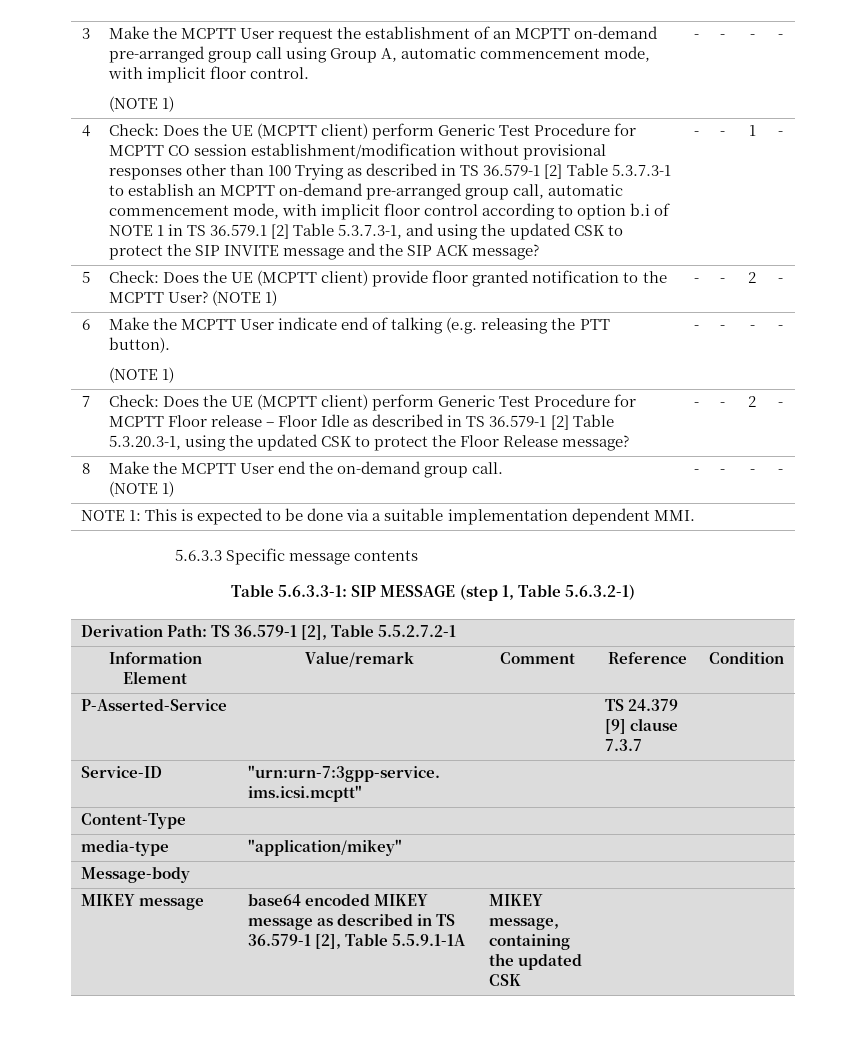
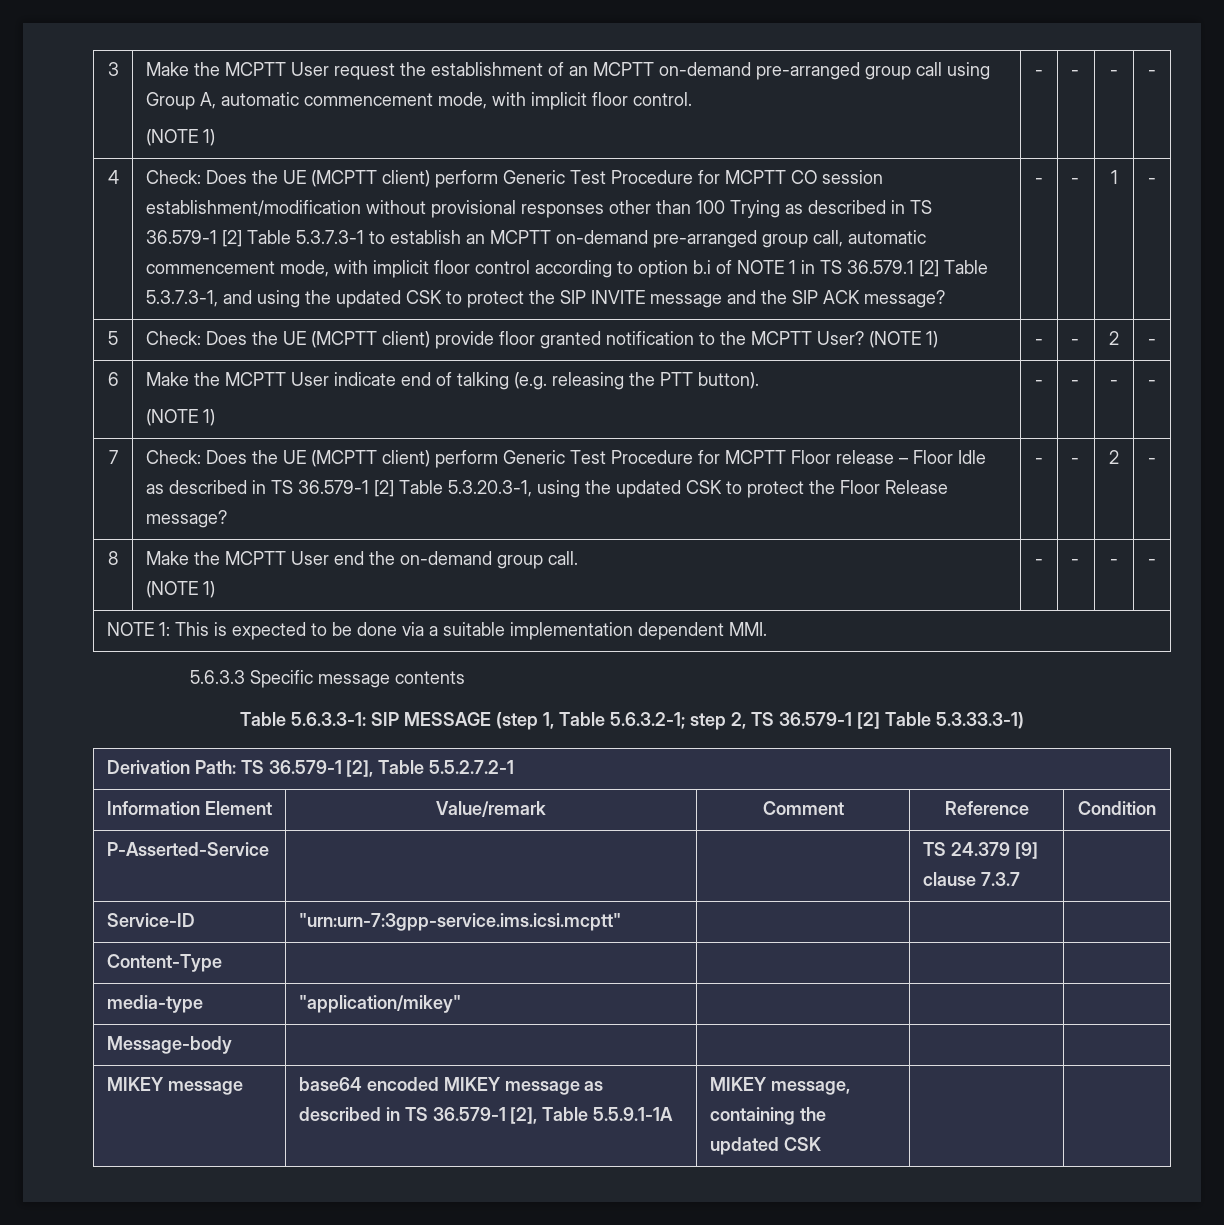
- Table 5.6.3.3-1: SIP MESSAGE (step 1, Table 5.6.3.2-1)
+ Table 5.6.3.3-1: SIP MESSAGE (step 1, Table 5.6.3.2-1; step 2, TS 36.579-1 [2] Table 5.3.33.3-1)

